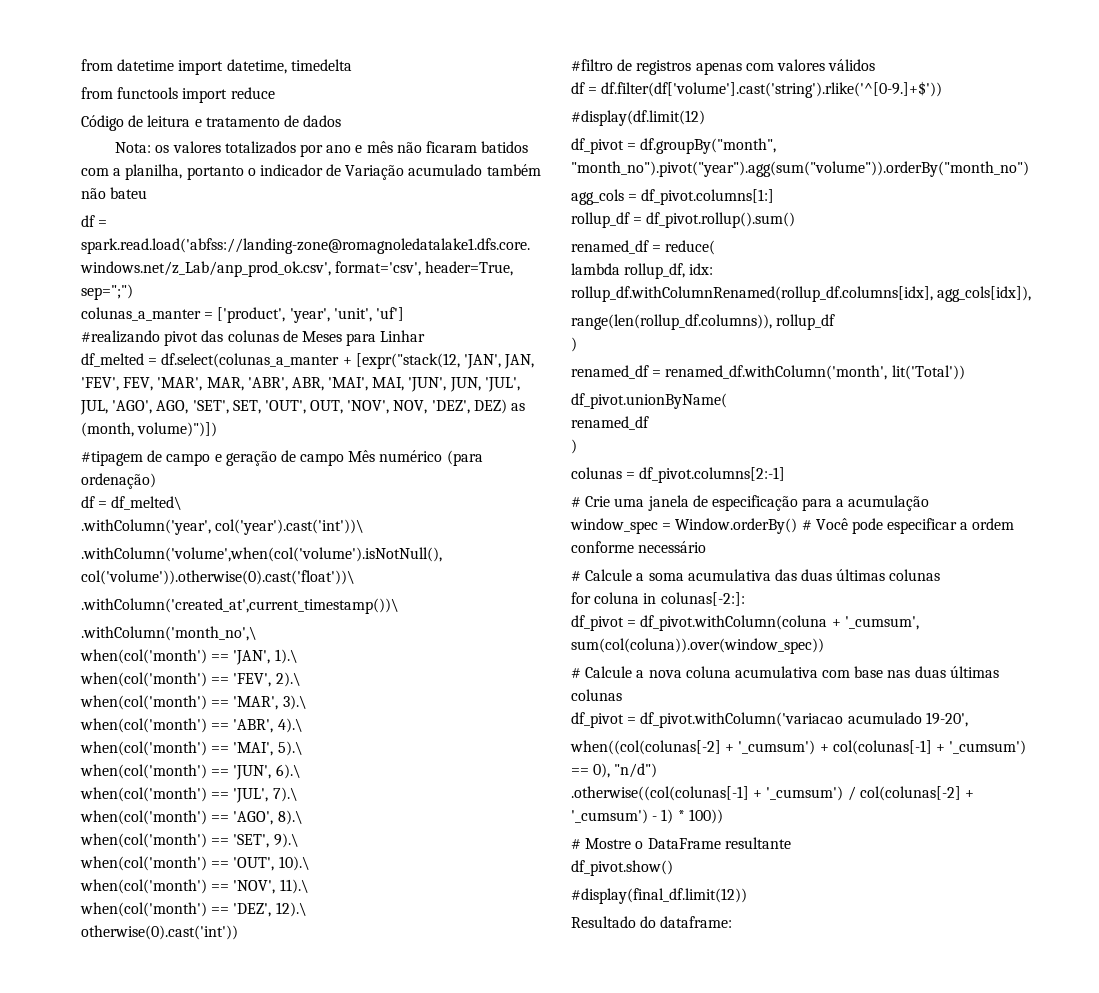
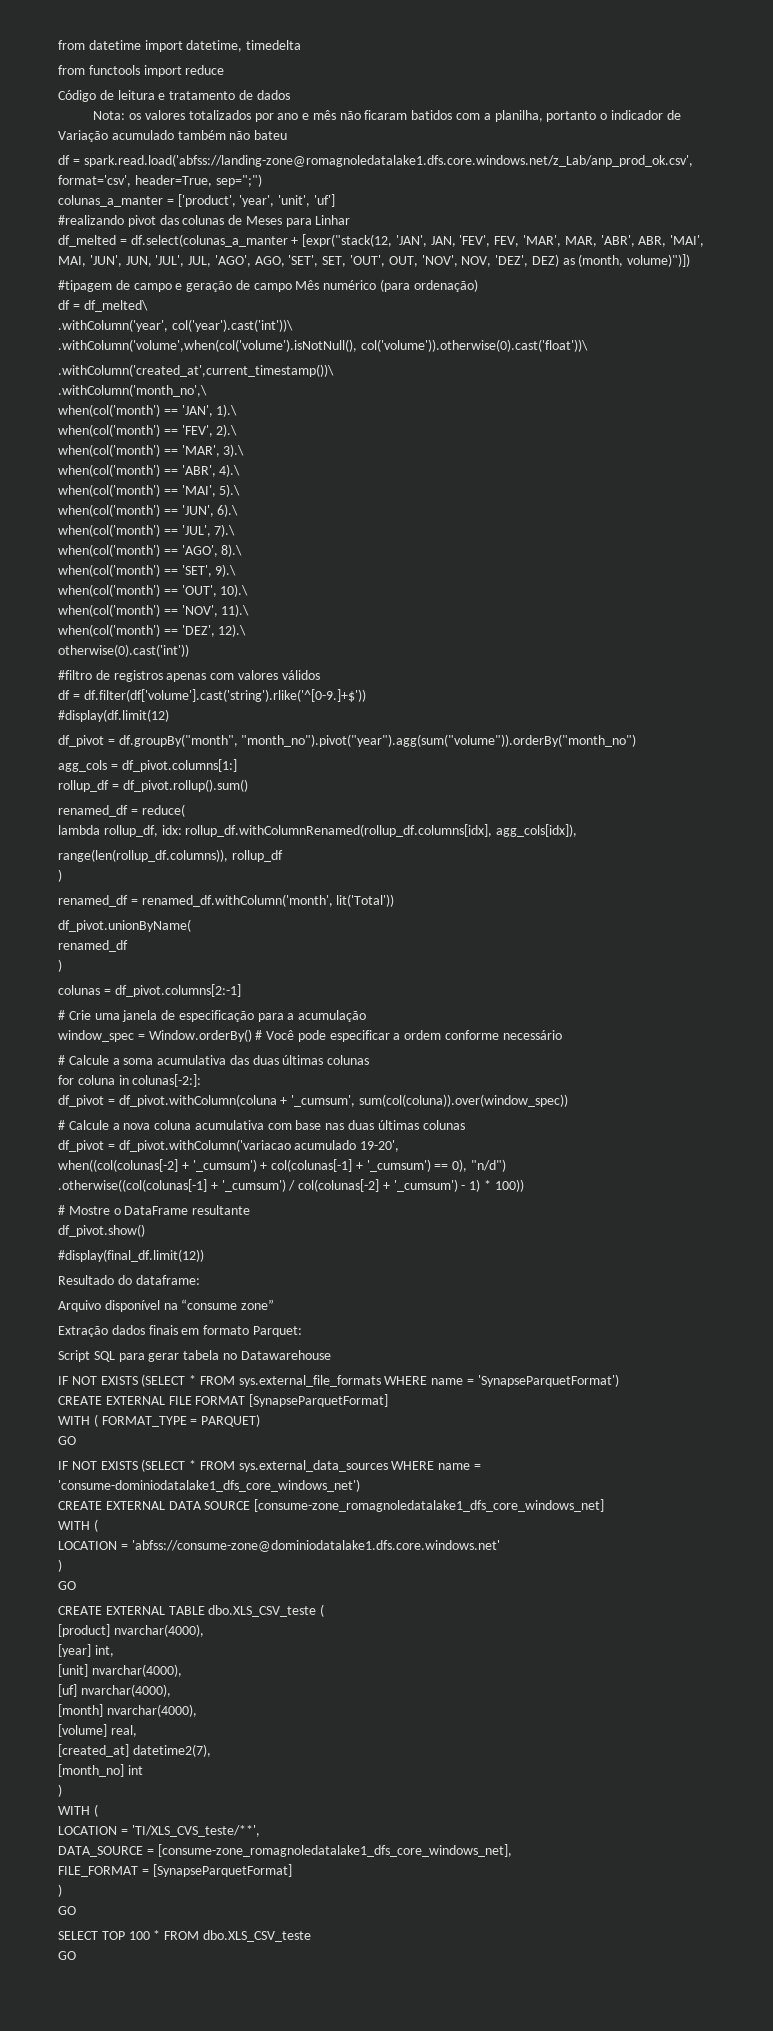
+ Arquivo disponível na “consume zone”
+ Extração dados finais em formato Parquet:
+ Script SQL para gerar tabela no Datawarehouse
+ IF NOT EXISTS (SELECT * FROM sys.external_file_formats WHERE name = 'SynapseParquetFormat')
+ CREATE EXTERNAL FILE FORMAT [SynapseParquetFormat]
+ WITH ( FORMAT_TYPE = PARQUET)
+ GO
+ IF NOT EXISTS (SELECT * FROM sys.external_data_sources WHERE name = 'consume-dominiodatalake1_dfs_core_windows_net')
+ CREATE EXTERNAL DATA SOURCE [consume-zone_romagnoledatalake1_dfs_core_windows_net]
+ WITH (
+ LOCATION = 'abfss://consume-zone@dominiodatalake1.dfs.core.windows.net'
+ )
+ GO
+ CREATE EXTERNAL TABLE dbo.XLS_CSV_teste (
+ [product] nvarchar(4000),
+ [year] int,
+ [unit] nvarchar(4000),
+ [uf] nvarchar(4000),
+ [month] nvarchar(4000),
+ [volume] real,
+ [created_at] datetime2(7),
+ [month_no] int
+ )
+ WITH (
+ LOCATION = 'TI/XLS_CVS_teste/**',
+ DATA_SOURCE = [consume-zone_romagnoledatalake1_dfs_core_windows_net],
+ FILE_FORMAT = [SynapseParquetFormat]
+ )
+ GO
+ SELECT TOP 100 * FROM dbo.XLS_CSV_teste
+ GO

